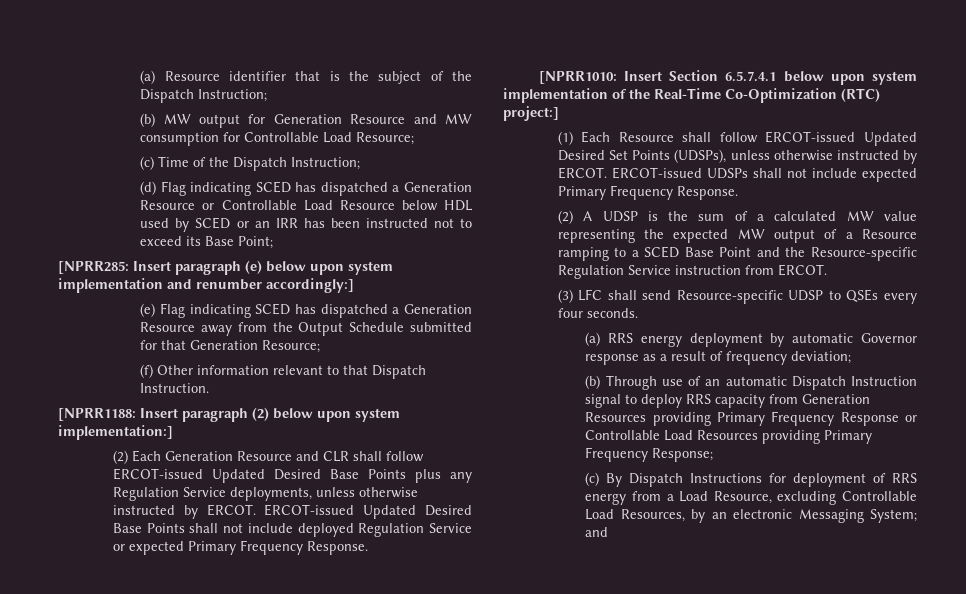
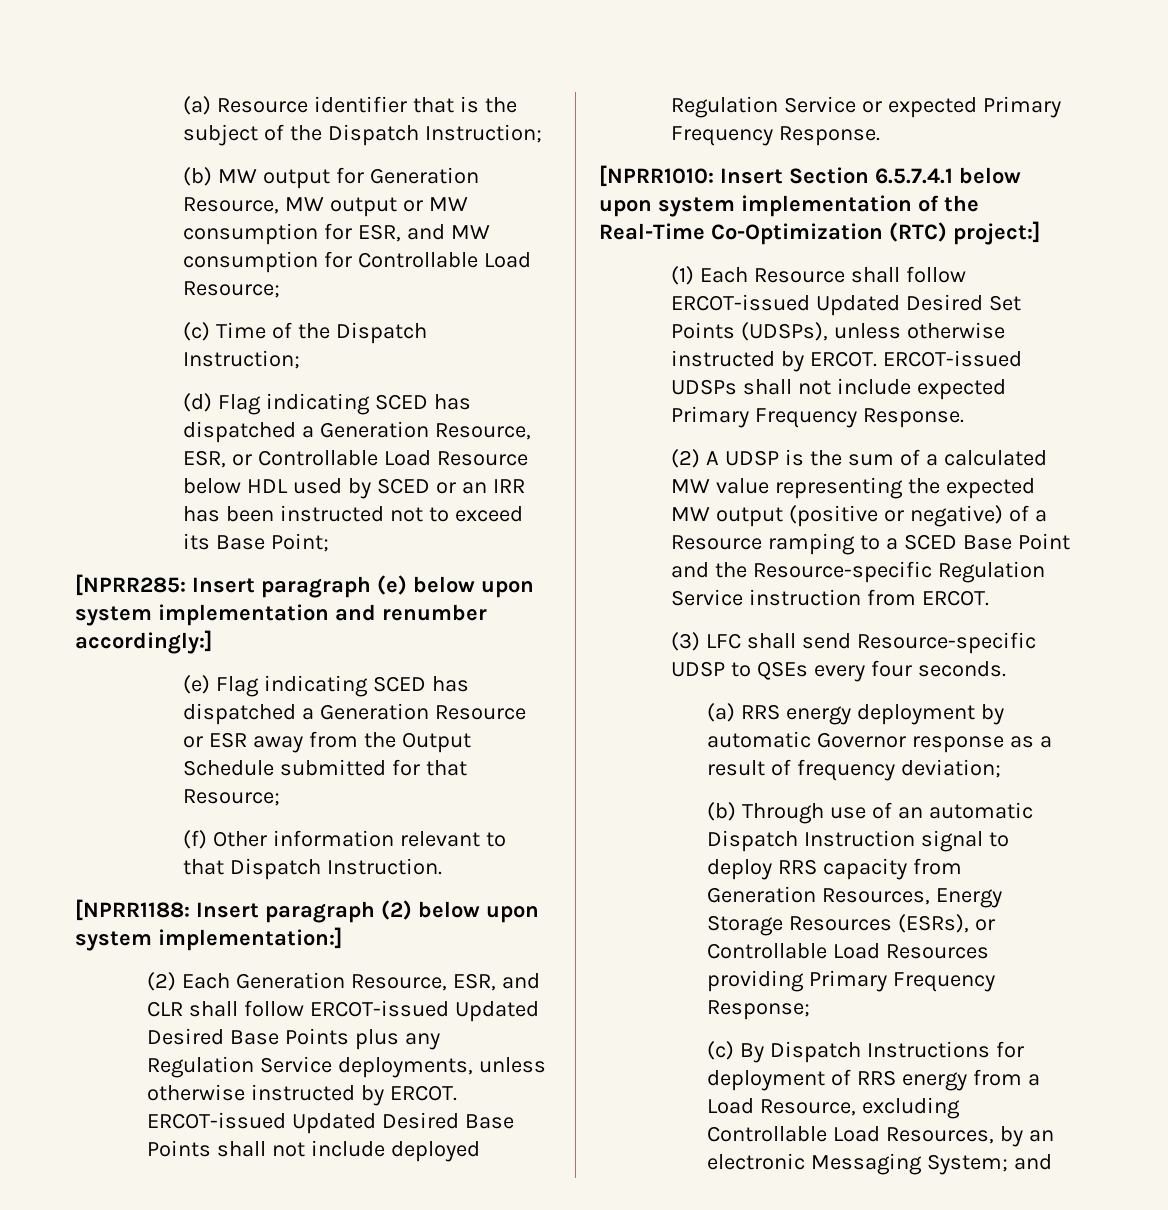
- (b) MW output for Generation Resource and MW consumption for Controllable Load Resource;
+ (b) MW output for Generation Resource, MW output or MW consumption for ESR, and MW consumption for Controllable Load Resource;
- (d) Flag indicating SCED has dispatched a Generation Resource or Controllable Load Resource below HDL used by SCED or an IRR has been instructed not to exceed its Base Point;
+ (d) Flag indicating SCED has dispatched a Generation Resource, ESR, or Controllable Load Resource below HDL used by SCED or an IRR has been instructed not to exceed its Base Point;
- (e) Flag indicating SCED has dispatched a Generation Resource away from the Output Schedule submitted for that Generation Resource;
+ (e) Flag indicating SCED has dispatched a Generation Resource or ESR away from the Output Schedule submitted for that Resource;
- (2) Each Generation Resource and CLR shall follow ERCOT-issued Updated Desired Base Points plus any Regulation Service deployments, unless otherwise instructed by ERCOT.
+ (2) Each Generation Resource, ESR, and CLR shall follow ERCOT-issued Updated Desired Base Points plus any Regulation Service deployments, unless otherwise instructed by ERCOT.
- (2) A UDSP is the sum of a calculated MW value representing the expected MW output of a Resource ramping to a SCED Base Point and the Resource-specific Regulation Service instruction from ERCOT.
+ (2) A UDSP is the sum of a calculated MW value representing the expected MW output (positive or negative) of a Resource ramping to a SCED Base Point and the Resource-specific Regulation Service instruction from ERCOT.
- (b) Through use of an automatic Dispatch Instruction signal to deploy RRS capacity from Generation Resources providing Primary Frequency Response or Controllable Load Resources providing Primary Frequency Response;
+ (b) Through use of an automatic Dispatch Instruction signal to deploy RRS capacity from Generation Resources, Energy Storage Resources (ESRs), or Controllable Load Resources providing Primary Frequency Response;

